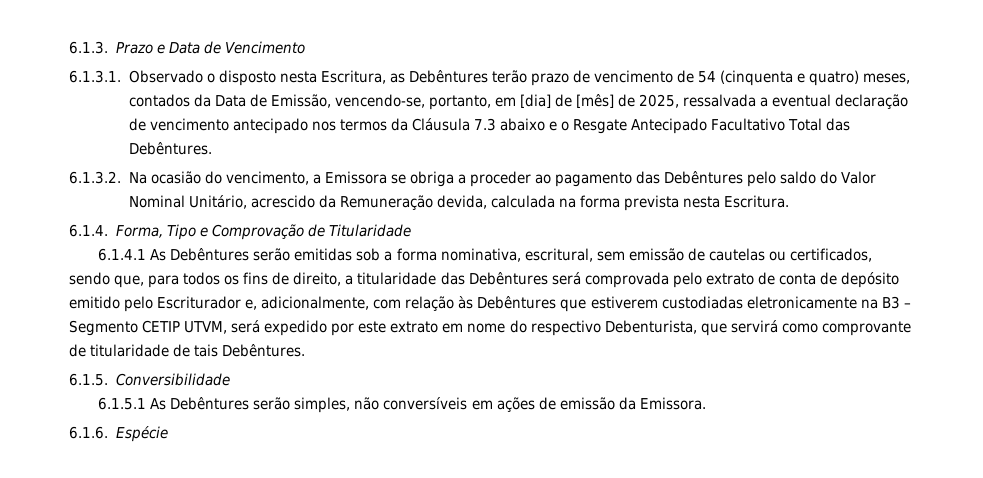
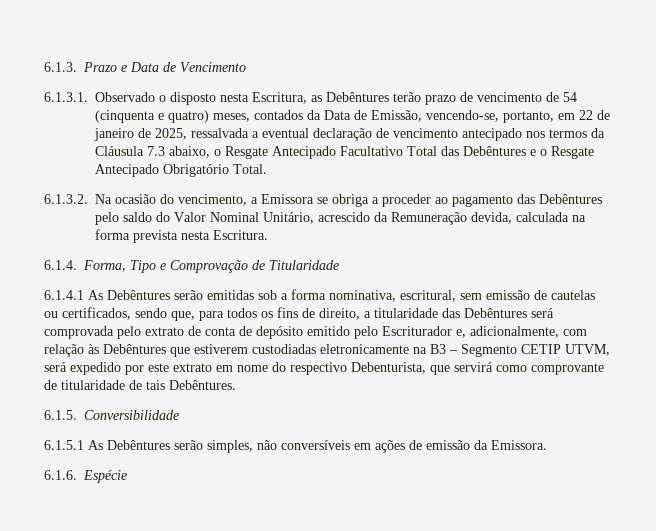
- 6.1.3.1. Observado o disposto nesta Escritura, as Debêntures terão prazo de vencimento de 54 (cinquenta e quatro) meses, contados da Data de Emissão, vencendo-se, portanto, em [dia] de [mês] de 2025, ressalvada a eventual declaração de vencimento antecipado nos termos da Cláusula 7.3 abaixo e o Resgate Antecipado Facultativo Total das Debêntures.
+ 6.1.3.1. Observado o disposto nesta Escritura, as Debêntures terão prazo de vencimento de 54 (cinquenta e quatro) meses, contados da Data de Emissão, vencendo-se, portanto, em 22 de janeiro de 2025, ressalvada a eventual declaração de vencimento antecipado nos termos da Cláusula 7.3 abaixo, o Resgate Antecipado Facultativo Total das Debêntures e o Resgate Antecipado Obrigatório Total.

